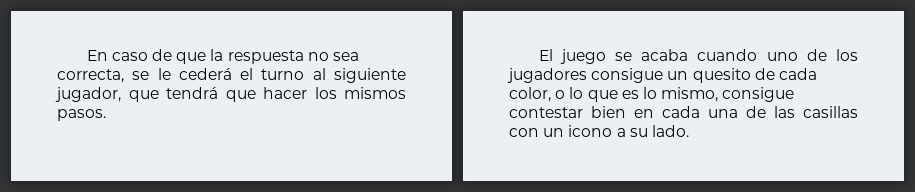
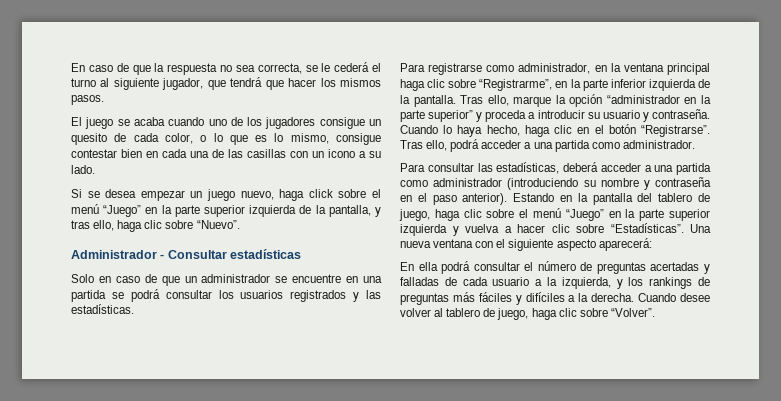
+ Si se desea empezar un juego nuevo, haga click sobre el menú “Juego” en la parte superior izquierda de la pantalla, y tras ello, haga clic sobre “Nuevo”.
+ Administrador - Consultar estadísticas
+ Solo en caso de que un administrador se encuentre en una partida se podrá consultar los usuarios registrados y las estadísticas.
+ Para registrarse como administrador, en la ventana principal haga clic sobre “Registrarme”, en la parte inferior izquierda de la pantalla. Tras ello, marque la opción “administrador en la parte superior” y proceda a introducir su usuario y contraseña. Cuando lo haya hecho, haga clic en el botón “Registrarse”. Tras ello, podrá acceder a una partida como administrador.
+ Para consultar las estadísticas, deberá acceder a una partida como administrador (introduciendo su nombre y contraseña en el paso anterior). Estando en la pantalla del tablero de juego, haga clic sobre el menú “Juego” en la parte superior izquierda y vuelva a hacer clic sobre “Estadísticas”. Una nueva ventana con el siguiente aspecto aparecerá:
+ En ella podrá consultar el número de preguntas acertadas y falladas de cada usuario a la izquierda, y los rankings de preguntas más fáciles y difíciles a la derecha. Cuando desee volver al tablero de juego, haga clic sobre “Volver”.

